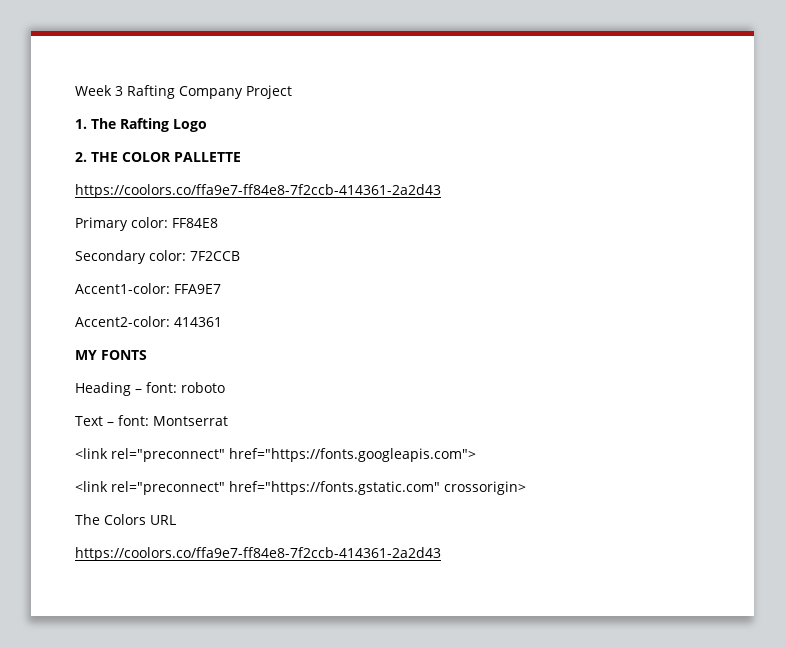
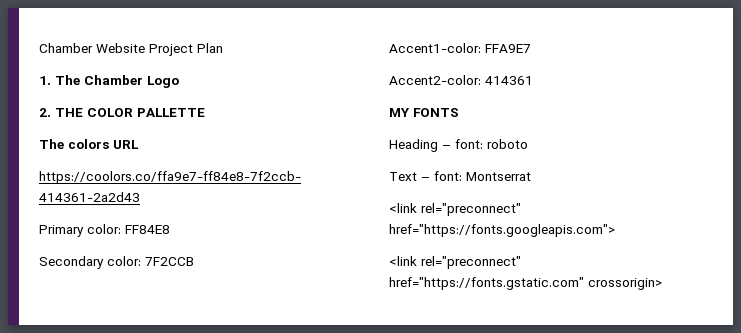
- Week 3 Rafting Company Project
+ Chamber Website Project Plan
- 1. The Rafting Logo
+ 1. The Chamber Logo
+ The colors URL
- The Colors URL
- https://coolors.co/ffa9e7-ff84e8-7f2ccb-414361-2a2d43

